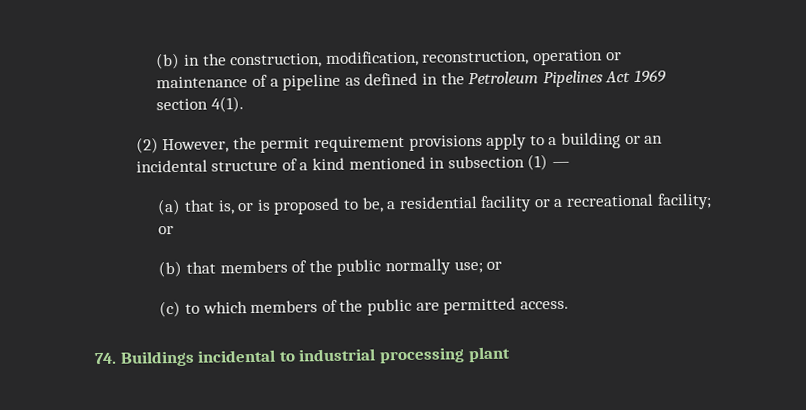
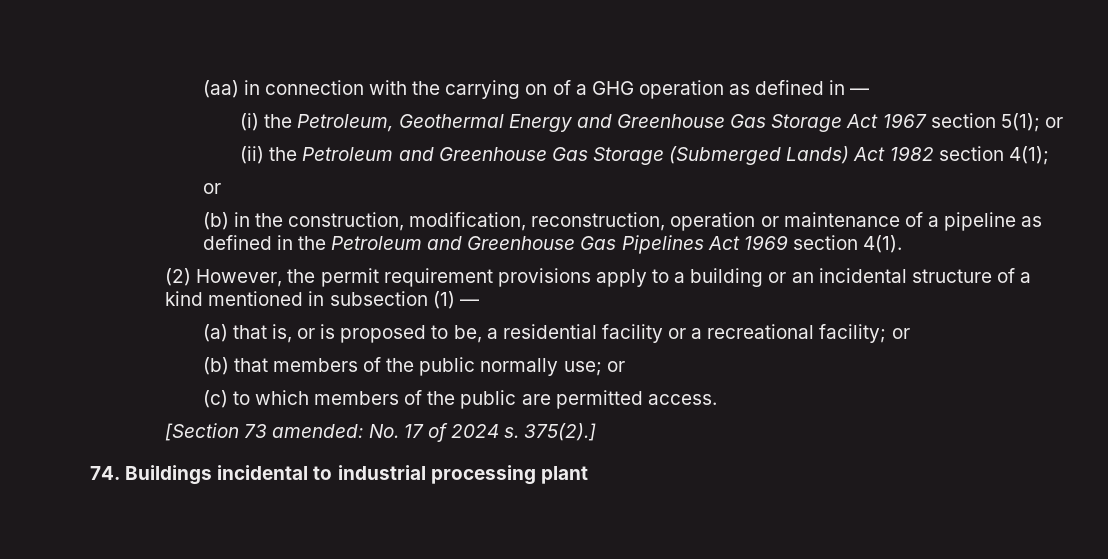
+ (aa) in connection with the carrying on of a GHG operation as defined in —
+ (i) the Petroleum, Geothermal Energy and Greenhouse Gas Storage Act 1967 section 5(1); or
+ (ii) the Petroleum and Greenhouse Gas Storage (Submerged Lands) Act 1982 section 4(1);
+ or
- (b) in the construction, modification, reconstruction, operation or maintenance of a pipeline as defined in the Petroleum Pipelines Act 1969 section 4(1).
+ (b) in the construction, modification, reconstruction, operation or maintenance of a pipeline as defined in the Petroleum and Greenhouse Gas Pipelines Act 1969 section 4(1).
+ [Section 73 amended: No. 17 of 2024 s. 375(2).]

